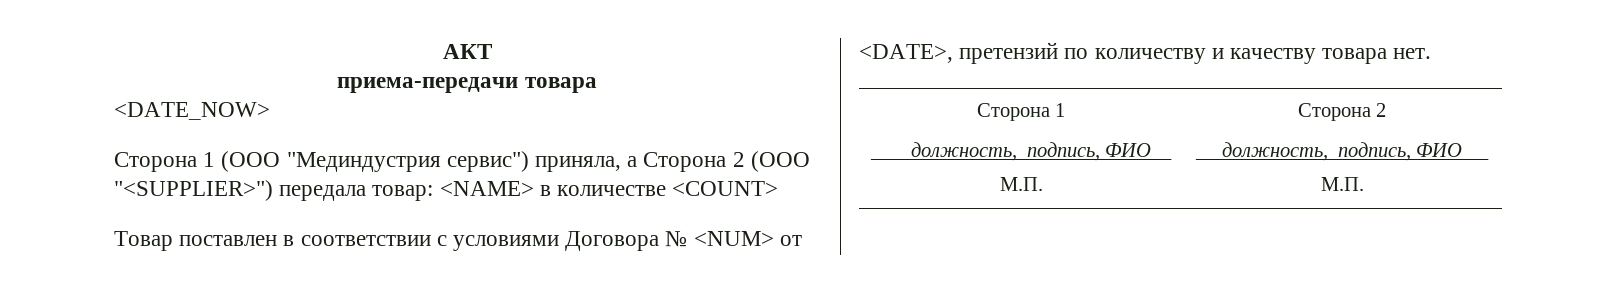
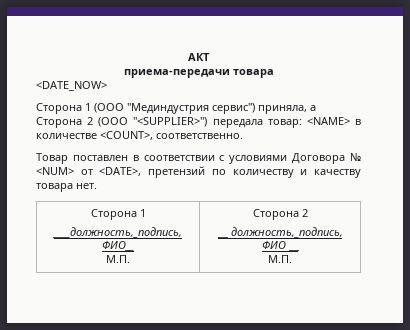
- Сторона 1 (ООО "Мединдустрия сервис") приняла, а Сторона 2 (ООО "<SUPPLIER>") передала товар: <NAME> в количестве <COUNT>
+ Сторона 1 (ООО "Мединдустрия сервис") приняла, а Сторона 2 (ООО "<SUPPLIER>") передала товар: <NAME> в количестве <COUNT>, соответственно.

